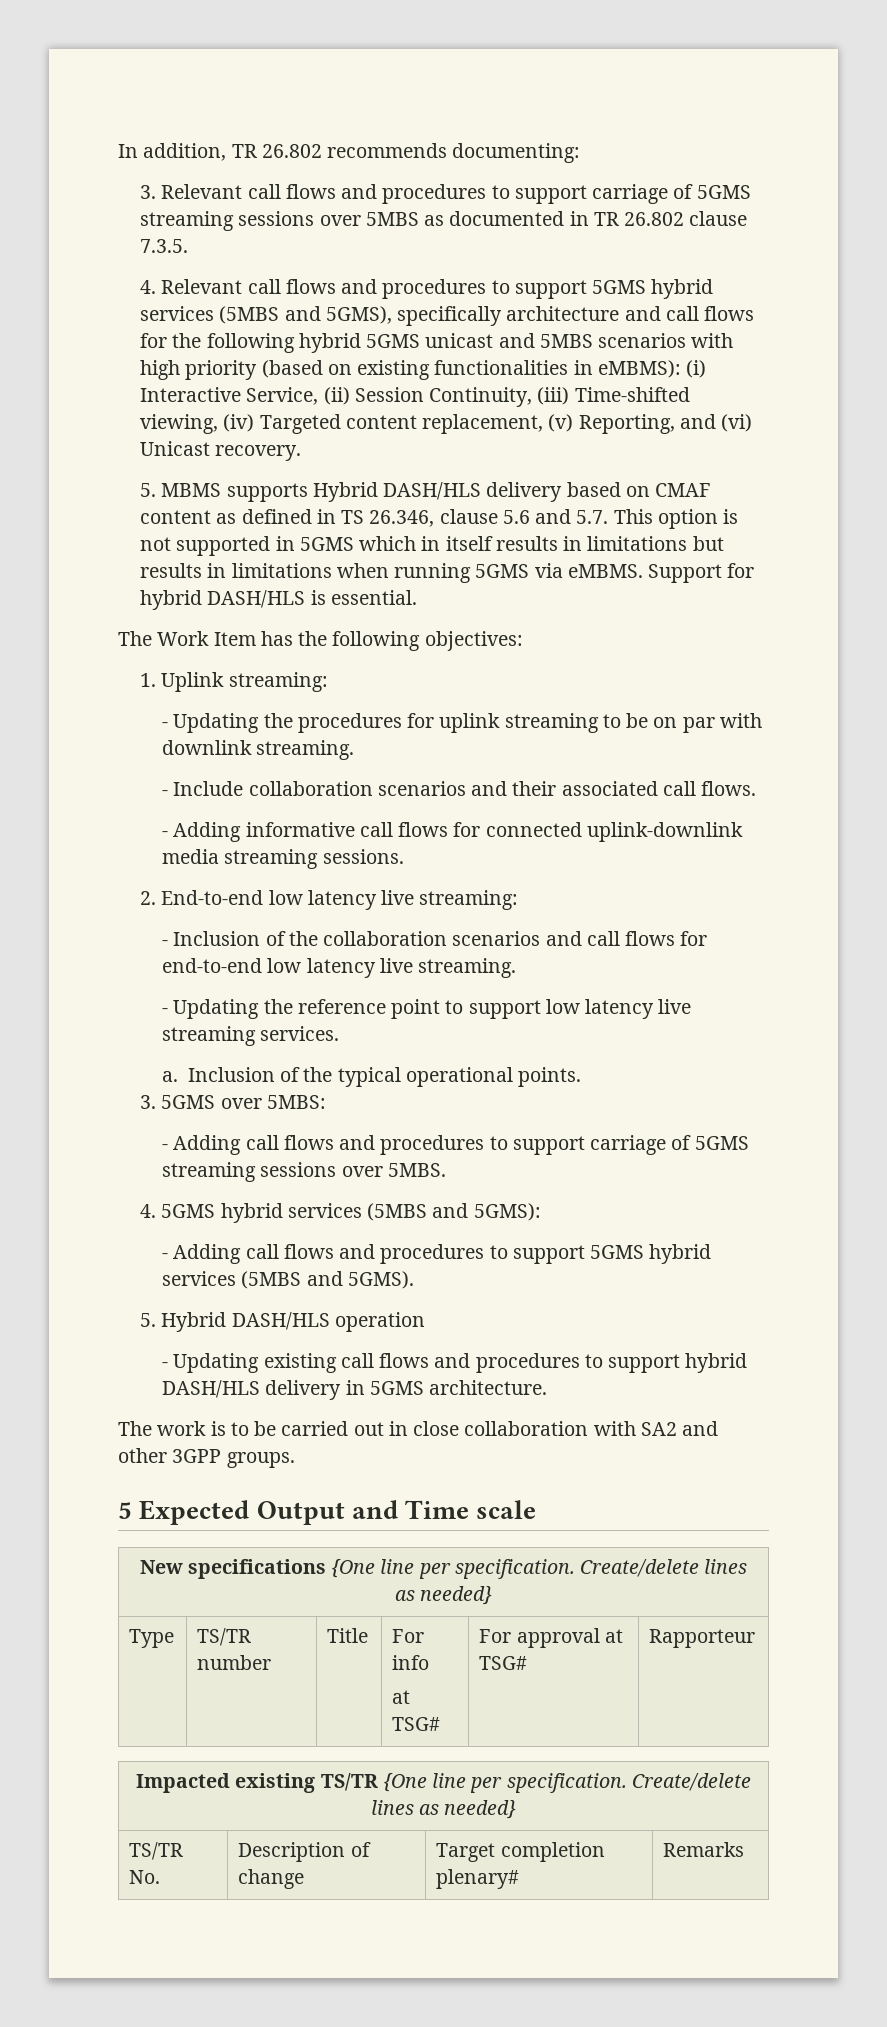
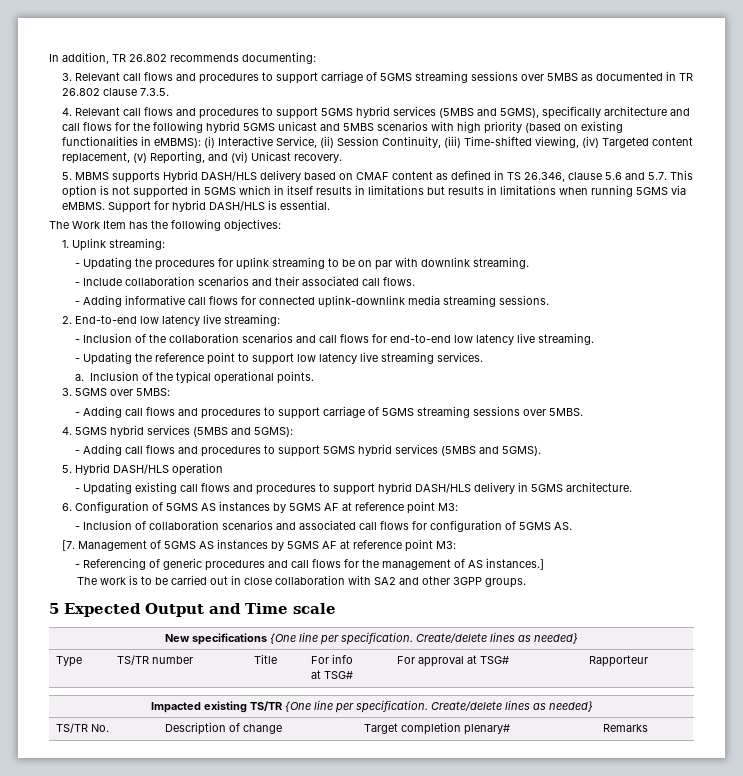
+ 6. Configuration of 5GMS AS instances by 5GMS AF at reference point M3:
+ - Inclusion of collaboration scenarios and associated call flows for configuration of 5GMS AS.
+ [7. Management of 5GMS AS instances by 5GMS AF at reference point M3:
+ - Referencing of generic procedures and call flows for the management of AS instances.]

